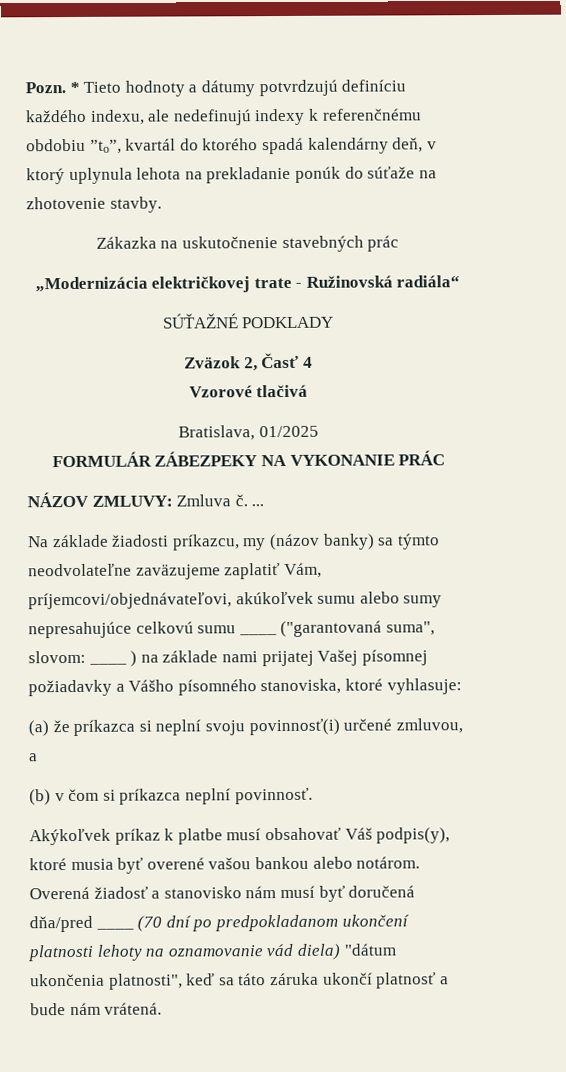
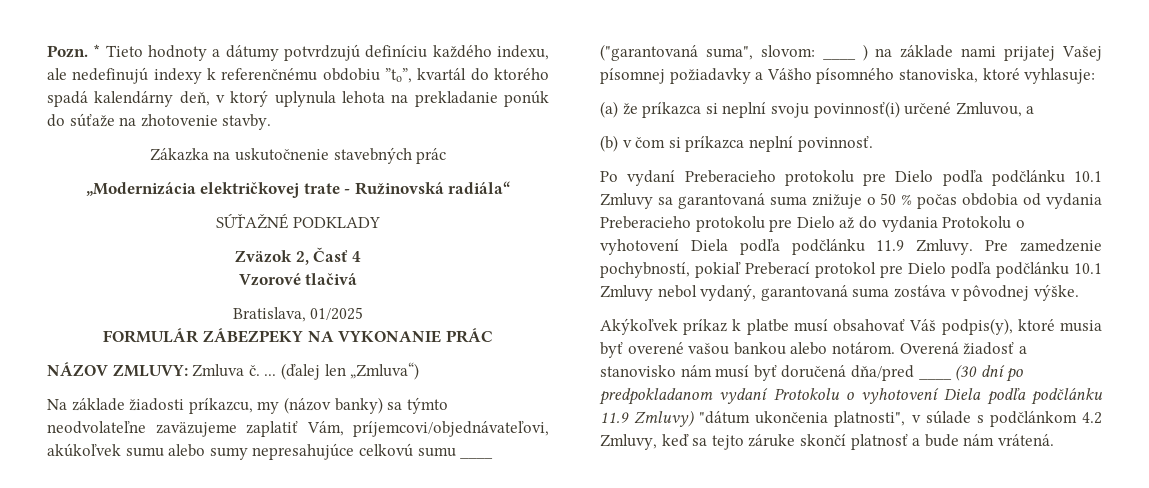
+ (ďalej len „Zmluva“)
- (a) že príkazca si neplní svoju povinnosť(i) určené zmluvou, a
+ (a) že príkazca si neplní svoju povinnosť(i) určené Zmluvou, a
+ Po vydaní Preberacieho protokolu pre Dielo podľa podčlánku 10.1 Zmluvy sa garantovaná suma znižuje o 50 % počas obdobia od vydania Preberacieho protokolu pre Dielo až do vydania Protokolu o vyhotovení Diela podľa podčlánku 11.9 Zmluvy. Pre zamedzenie pochybností, pokiaľ Preberací protokol pre Dielo podľa podčlánku 10.1 Zmluvy nebol vydaný, garantovaná suma zostáva v pôvodnej výške.
- Overená žiadosť a stanovisko nám musí byť doručená dňa/pred ____ (70 dní po predpokladanom ukončení platnosti lehoty na oznamovanie vád diela) "dátum ukončenia platnosti", keď sa táto záruka ukončí platnosť a bude nám vrátená.
+ Overená žiadosť a stanovisko nám musí byť doručená dňa/pred ____ (30 dní po predpokladanom vydaní Protokolu o vyhotovení Diela podľa podčlánku 11.9 Zmluvy) "dátum ukončenia platnosti", v súlade s podčlánkom 4.2 Zmluvy, keď sa tejto záruke skončí platnosť a bude nám vrátená.

